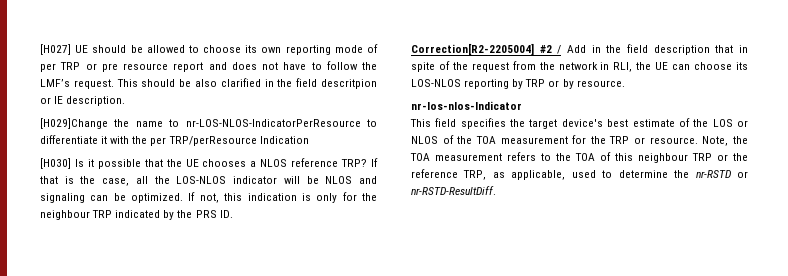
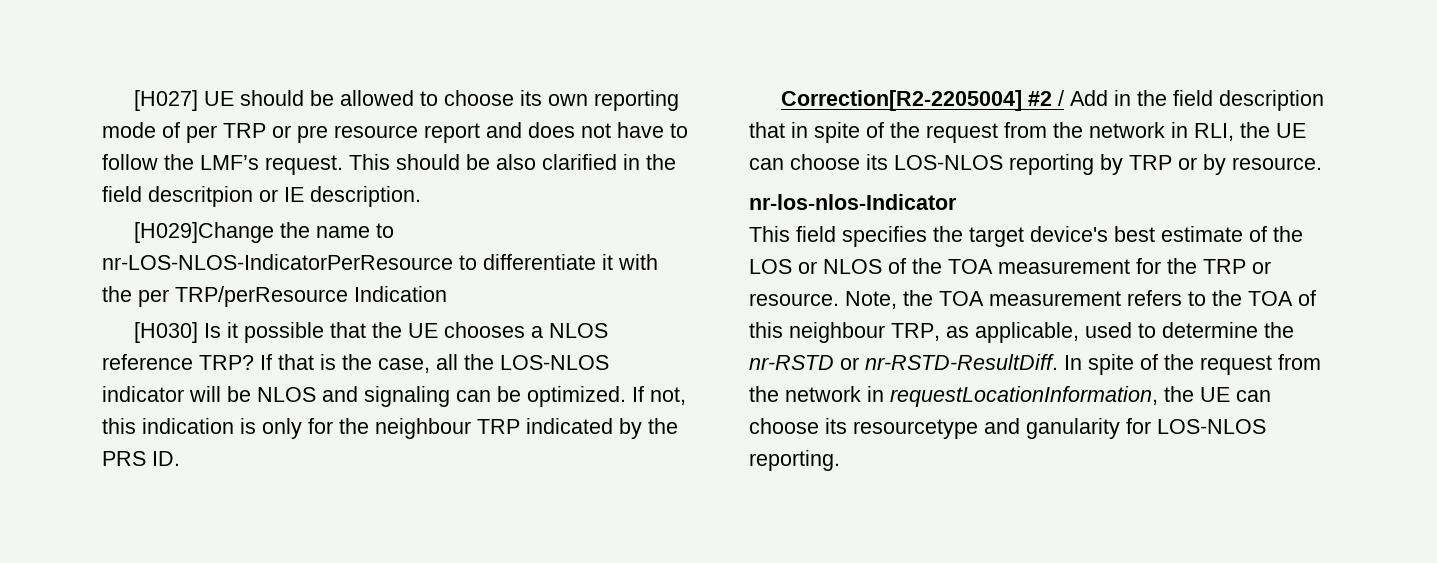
- Note, the TOA measurement refers to the TOA of this neighbour TRP or the reference TRP, as applicable, used to determine the nr-RSTD or nr-RSTD-ResultDiff.
+ Note, the TOA measurement refers to the TOA of this neighbour TRP, as applicable, used to determine the nr-RSTD or nr-RSTD-ResultDiff.
+ In spite of the request from the network in requestLocationInformation, the UE can choose its resourcetype and ganularity for LOS-NLOS reporting.

